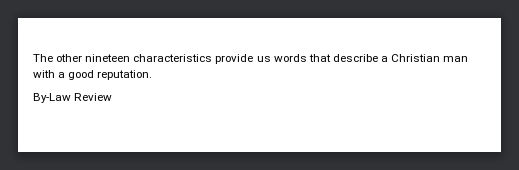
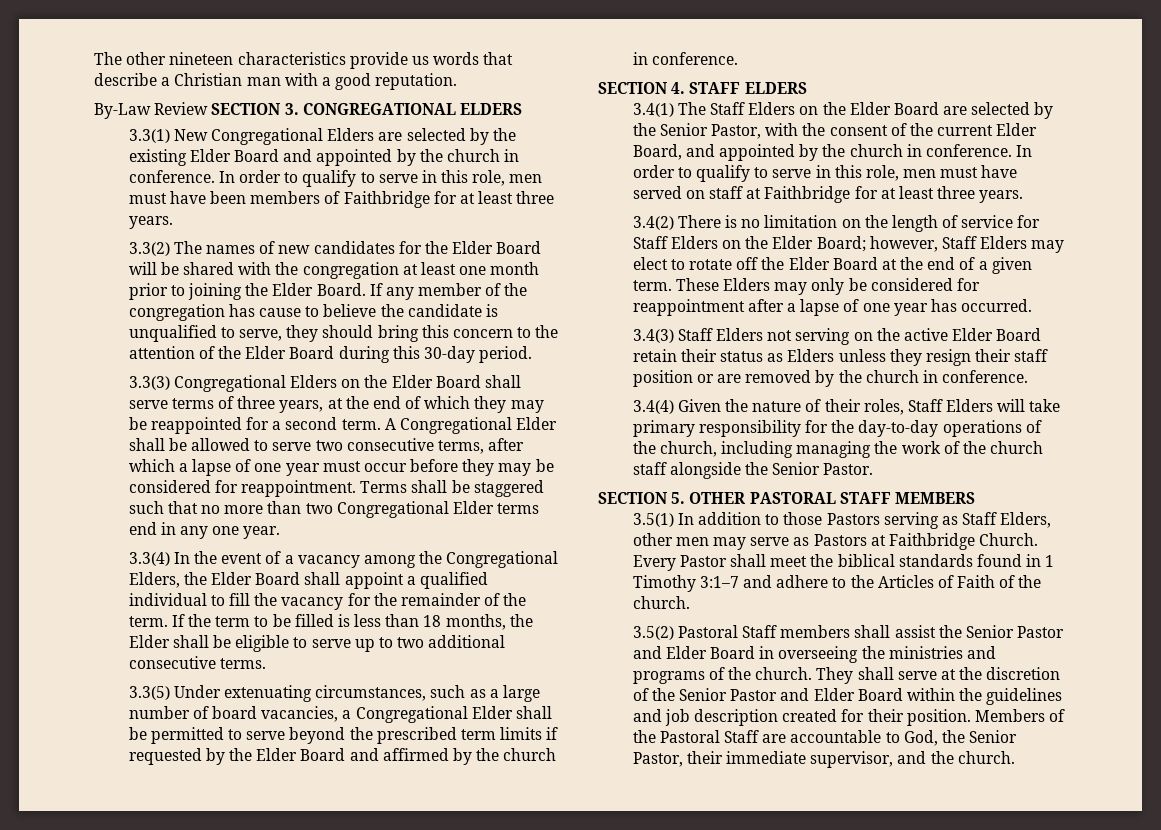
- By-Law Review
+ By-Law Review SECTION 3. CONGREGATIONAL ELDERS
+ 3.3(1) New Congregational Elders are selected by the existing Elder Board and appointed by the church in conference. In order to qualify to serve in this role, men must have been members of Faithbridge for at least three years.
+ 3.3(2) The names of new candidates for the Elder Board will be shared with the congregation at least one month prior to joining the Elder Board. If any member of the congregation has cause to believe the candidate is unqualified to serve, they should bring this concern to the attention of the Elder Board during this 30-day period.
+ 3.3(3) Congregational Elders on the Elder Board shall serve terms of three years, at the end of which they may be reappointed for a second term. A Congregational Elder shall be allowed to serve two consecutive terms, after which a lapse of one year must occur before they may be considered for reappointment. Terms shall be staggered such that no more than two Congregational Elder terms end in any one year.
+ 3.3(4) In the event of a vacancy among the Congregational Elders, the Elder Board shall appoint a qualified individual to fill the vacancy for the remainder of the term. If the term to be filled is less than 18 months, the Elder shall be eligible to serve up to two additional consecutive terms.
+ 3.3(5) Under extenuating circumstances, such as a large number of board vacancies, a Congregational Elder shall be permitted to serve beyond the prescribed term limits if requested by the Elder Board and affirmed by the church in conference.
+ SECTION 4. STAFF ELDERS
+ 3.4(1) The Staff Elders on the Elder Board are selected by the Senior Pastor, with the consent of the current Elder Board, and appointed by the church in conference. In order to qualify to serve in this role, men must have served on staff at Faithbridge for at least three years.
+ 3.4(2) There is no limitation on the length of service for Staff Elders on the Elder Board; however, Staff Elders may elect to rotate off the Elder Board at the end of a given term. These Elders may only be considered for reappointment after a lapse of one year has occurred.
+ 3.4(3) Staff Elders not serving on the active Elder Board retain their status as Elders unless they resign their staff position or are removed by the church in conference.
+ 3.4(4) Given the nature of their roles, Staff Elders will take primary responsibility for the day-to-day operations of the church, including managing the work of the church staff alongside the Senior Pastor.
+ SECTION 5. OTHER PASTORAL STAFF MEMBERS
+ 3.5(1) In addition to those Pastors serving as Staff Elders, other men may serve as Pastors at Faithbridge Church. Every Pastor shall meet the biblical standards found in 1 Timothy 3:1–7 and adhere to the Articles of Faith of the church.
+ 3.5(2) Pastoral Staff members shall assist the Senior Pastor and Elder Board in overseeing the ministries and programs of the church. They shall serve at the discretion of the Senior Pastor and Elder Board within the guidelines and job description created for their position. Members of the Pastoral Staff are accountable to God, the Senior Pastor, their immediate supervisor, and the church.

